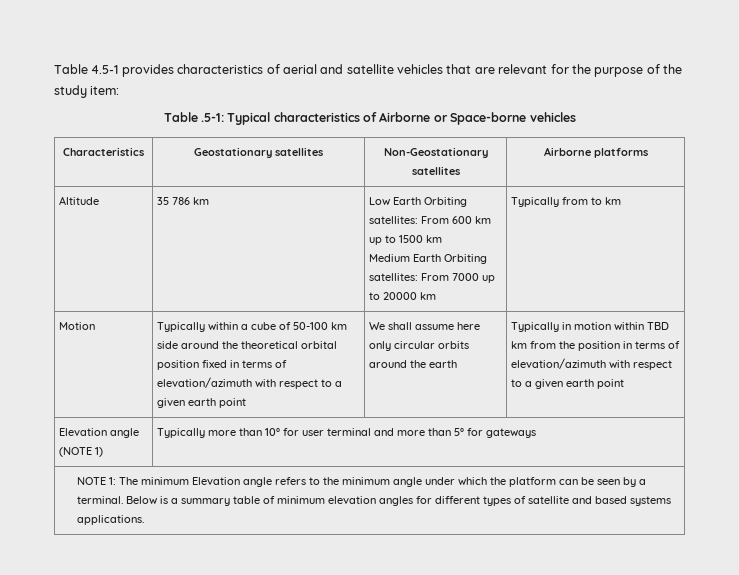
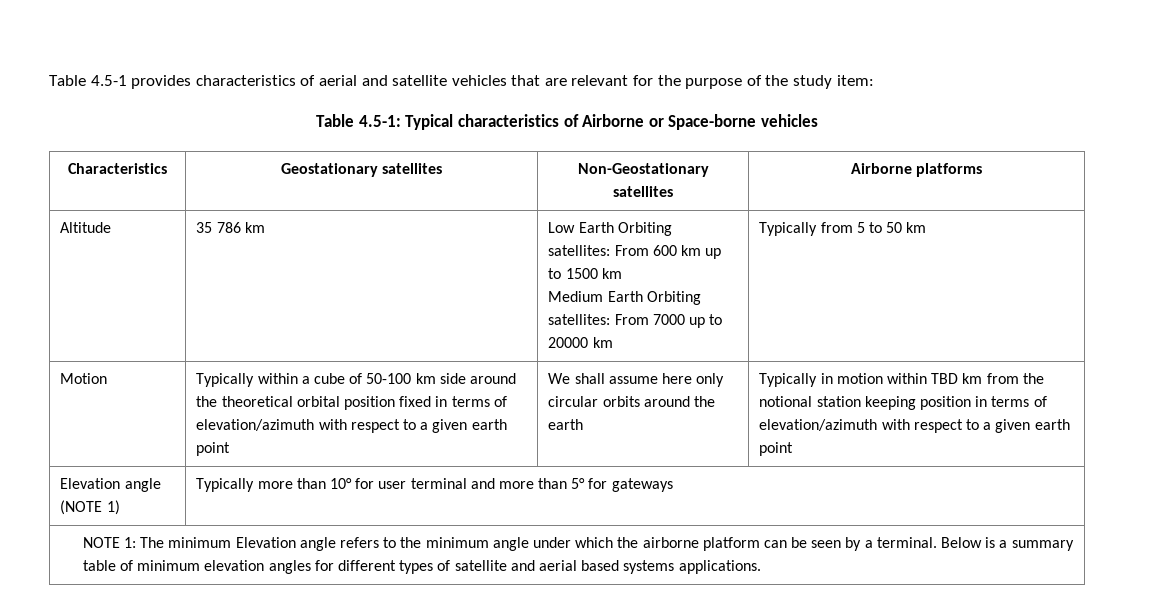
- Table .5-1: Typical characteristics of Airborne or Space-borne vehicles
+ Table 4.5-1: Typical characteristics of Airborne or Space-borne vehicles
  Altitude | 35 786 km | Low Earth Orbiting satellites: From 600 km up to 1500 km
- Medium Earth Orbiting satellites: From 7000 up to 20000 km | Typically from to km
+ Medium Earth Orbiting satellites: From 7000 up to 20000 km | Typically from 5 to 50 km
- Typically in motion within TBD km from the position in terms of elevation/azimuth with respect to a given earth point
+ Typically in motion within TBD km from the notional station keeping position in terms of elevation/azimuth with respect to a given earth point
- NOTE 1: The minimum Elevation angle refers to the minimum angle under which the platform can be seen by a terminal.
+ NOTE 1: The minimum Elevation angle refers to the minimum angle under which the airborne platform can be seen by a terminal.
- Below is a summary table of minimum elevation angles for different types of satellite and based systems applications.
+ Below is a summary table of minimum elevation angles for different types of satellite and aerial based systems applications.

